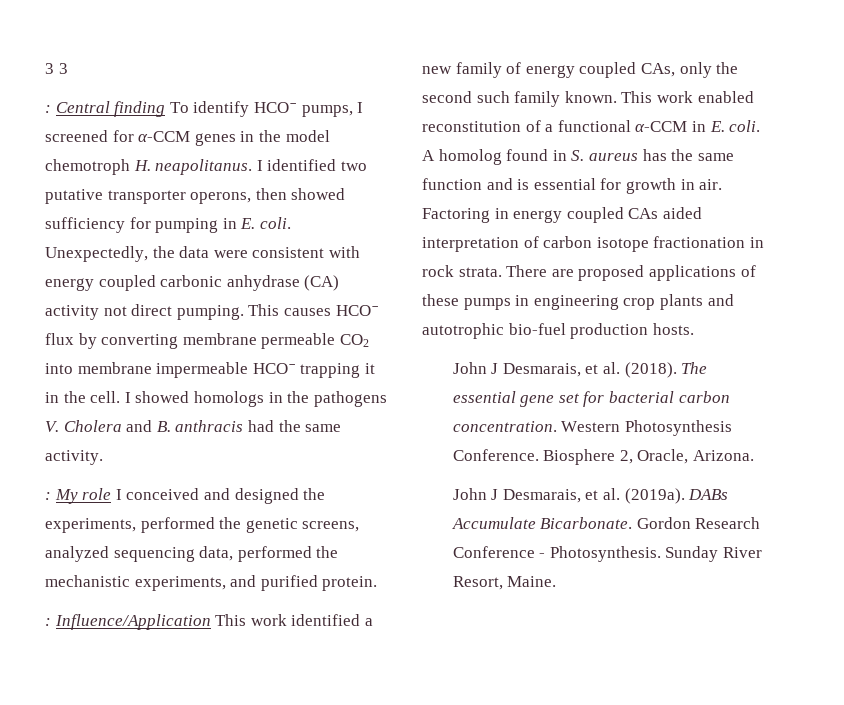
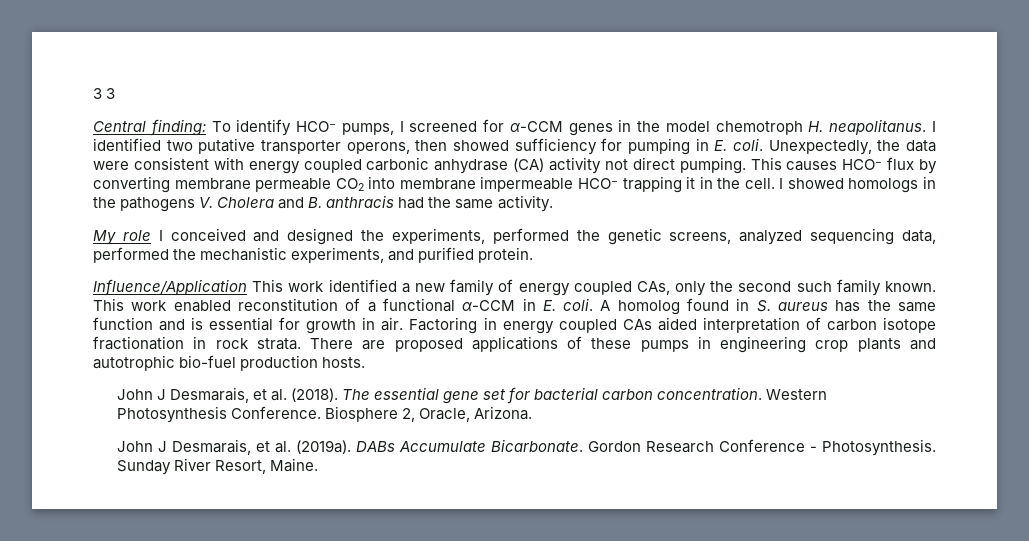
- : Central finding To identify HCO− pumps, I screened for α-CCM genes in the model chemotroph H. neapolitanus.
+ Central finding: To identify HCO− pumps, I screened for α-CCM genes in the model chemotroph H. neapolitanus.
- : My role I conceived and designed the experiments, performed the genetic screens, analyzed sequencing data, performed the mechanistic experiments, and purified protein.
+ My role I conceived and designed the experiments, performed the genetic screens, analyzed sequencing data, performed the mechanistic experiments, and purified protein.
- : Influence/Application This work identified a new family of energy coupled CAs, only the second such family known.
+ Influence/Application This work identified a new family of energy coupled CAs, only the second such family known.

